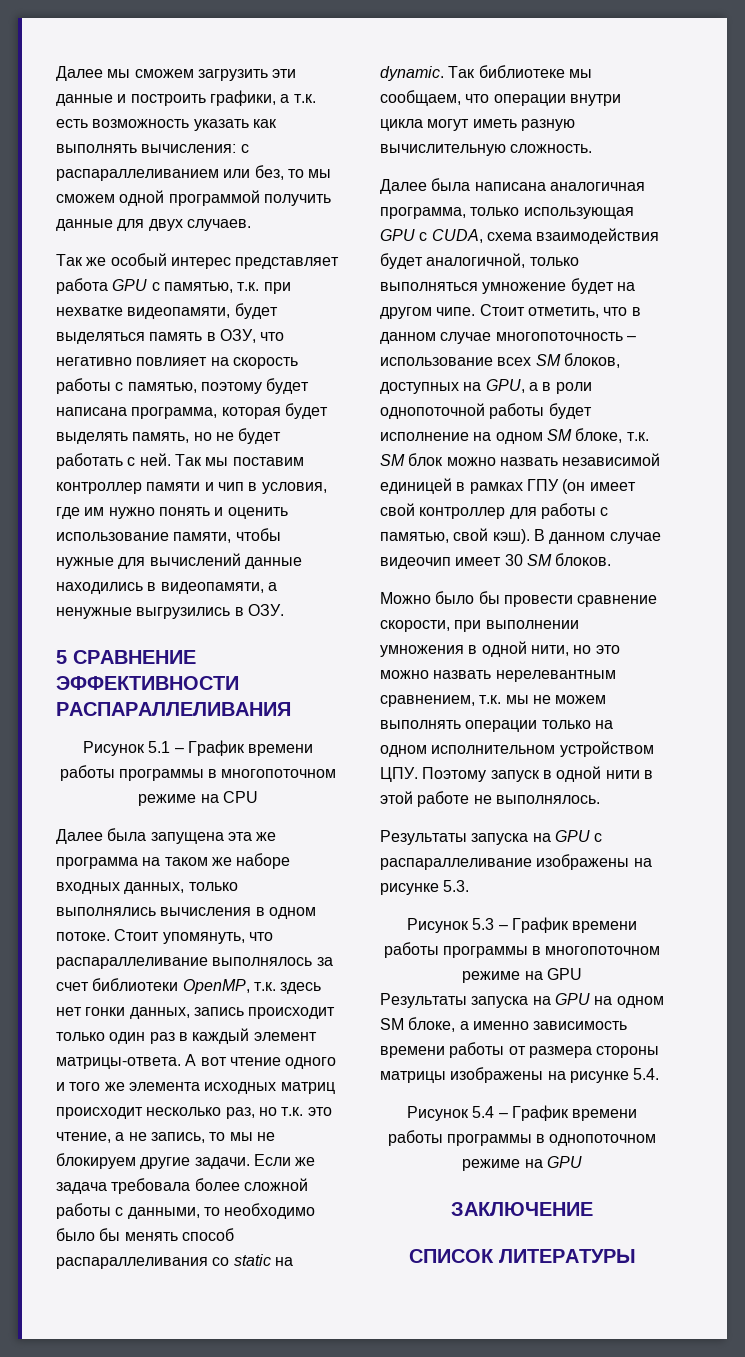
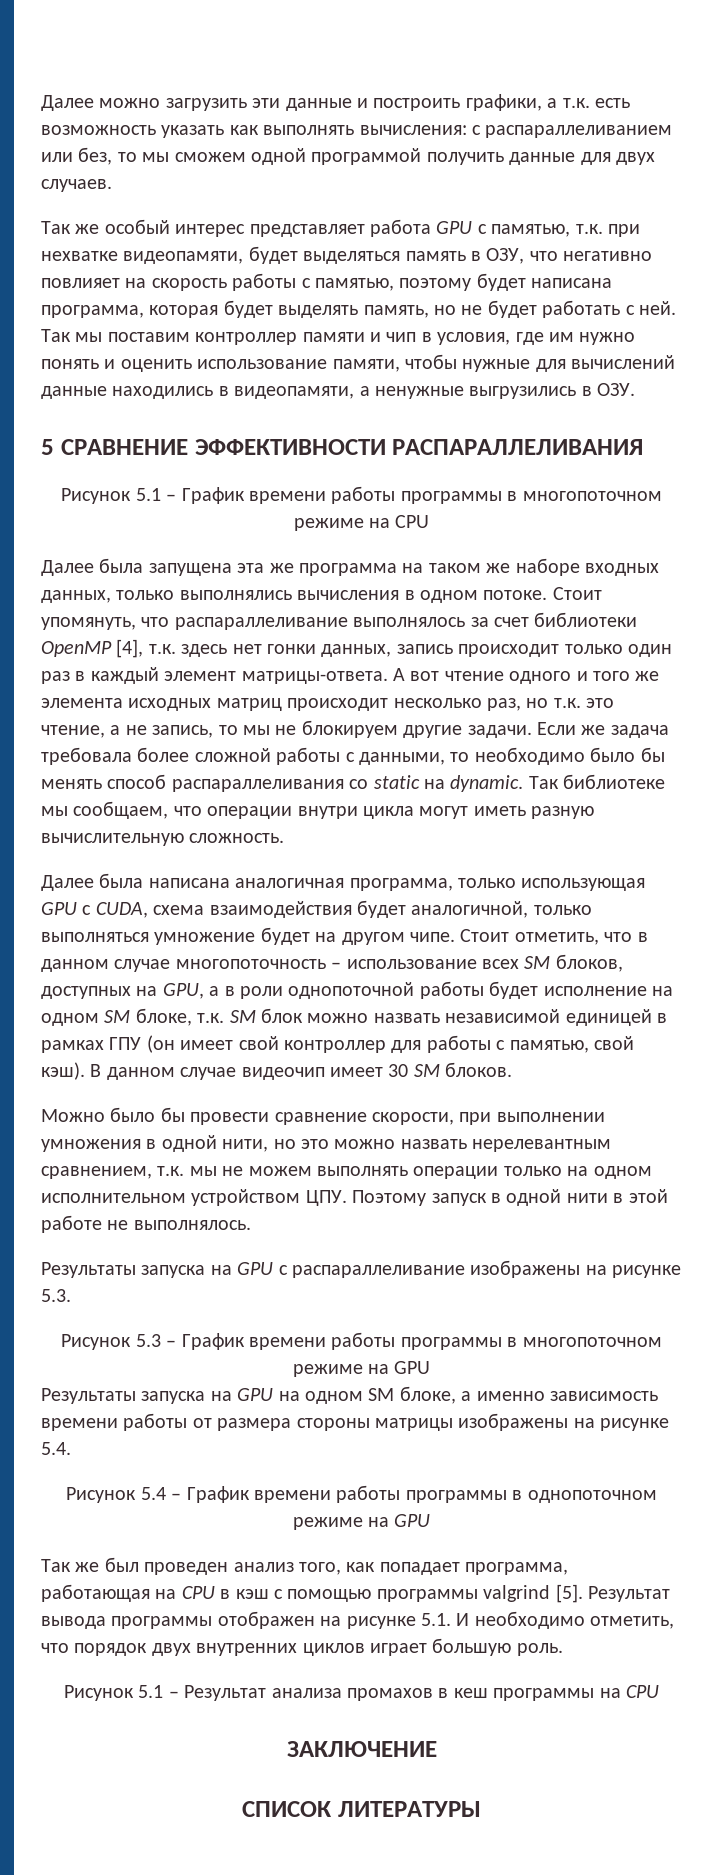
- Далее мы сможем загрузить эти данные и построить графики, а т.к. есть возможность указать как выполнять вычисления: с распараллеливанием или без, то мы сможем одной программой получить данные для двух случаев.
+ Далее можно загрузить эти данные и построить графики, а т.к. есть возможность указать как выполнять вычисления: с распараллеливанием или без, то мы сможем одной программой получить данные для двух случаев.
- Стоит упомянуть, что распараллеливание выполнялось за счет библиотеки OpenMP, т.к. здесь нет гонки данных, запись происходит только один раз в каждый элемент матрицы-ответа.
+ Стоит упомянуть, что распараллеливание выполнялось за счет библиотеки OpenMP [4], т.к. здесь нет гонки данных, запись происходит только один раз в каждый элемент матрицы-ответа.
+ Так же был проведен анализ того, как попадает программа, работающая на CPU в кэш с помощью программы valgrind [5]. Результат вывода программы отображен на рисунке 5.1. И необходимо отметить, что порядок двух внутренних циклов играет большую роль.
+ Рисунок 5.1 – Результат анализа промахов в кеш программы на CPU

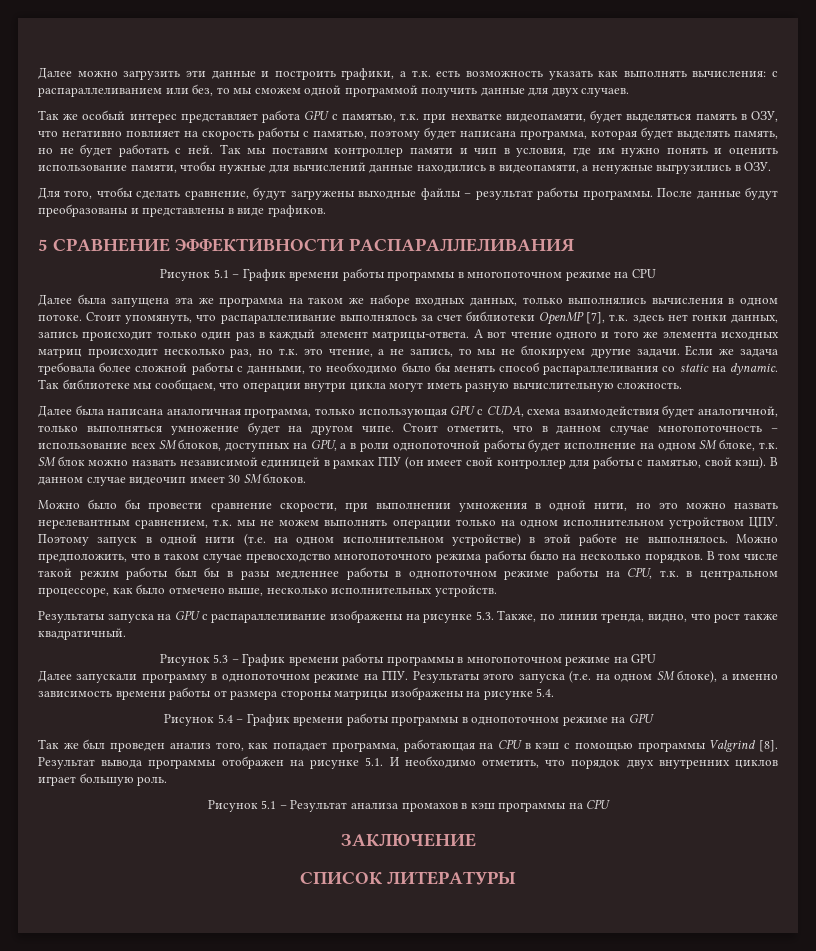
+ Для того, чтобы сделать сравнение, будут загружены выходные файлы – результат работы программы. После данные будут преобразованы и представлены в виде графиков.
- Стоит упомянуть, что распараллеливание выполнялось за счет библиотеки OpenMP [4], т.к. здесь нет гонки данных, запись происходит только один раз в каждый элемент матрицы-ответа.
+ Стоит упомянуть, что распараллеливание выполнялось за счет библиотеки OpenMP [7], т.к. здесь нет гонки данных, запись происходит только один раз в каждый элемент матрицы-ответа.
- Можно было бы провести сравнение скорости, при выполнении умножения в одной нити, но это можно назвать нерелевантным сравнением, т.к. мы не можем выполнять операции только на одном исполнительном устройством ЦПУ. Поэтому запуск в одной нити в этой работе не выполнялось.
+ Можно было бы провести сравнение скорости, при выполнении умножения в одной нити, но это можно назвать нерелевантным сравнением, т.к. мы не можем выполнять операции только на одном исполнительном устройством ЦПУ. Поэтому запуск в одной нити (т.е. на одном исполнительном устройстве) в этой работе не выполнялось. Можно предположить, что в таком случае превосходство многопоточного режима работы было на несколько порядков. В том числе такой режим работы был бы в разы медленнее работы в однопоточном режиме работы на CPU, т.к. в центральном процессоре, как было отмечено выше, несколько исполнительных устройств.
- Результаты запуска на GPU с распараллеливание изображены на рисунке 5.3.
+ Результаты запуска на GPU с распараллеливание изображены на рисунке 5.3. Также, по линии тренда, видно, что рост также квадратичный.
- Результаты запуска на GPU на одном SM блоке, а именно зависимость времени работы от размера стороны матрицы изображены на рисунке 5.4.
+ Далее запускали программу в однопоточном режиме на ГПУ. Результаты этого запуска (т.е. на одном SM блоке), а именно зависимость времени работы от размера стороны матрицы изображены на рисунке 5.4.
- Так же был проведен анализ того, как попадает программа, работающая на CPU в кэш с помощью программы valgrind [5].
+ Так же был проведен анализ того, как попадает программа, работающая на CPU в кэш с помощью программы Valgrind [8].
- Рисунок 5.1 – Результат анализа промахов в кеш программы на CPU
+ Рисунок 5.1 – Результат анализа промахов в кэш программы на CPU

